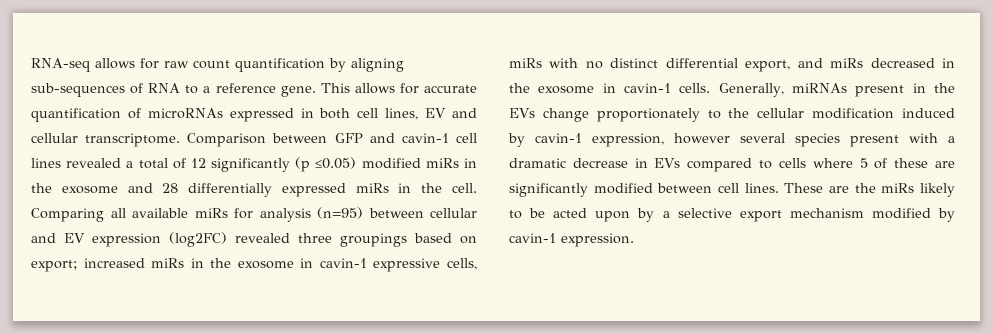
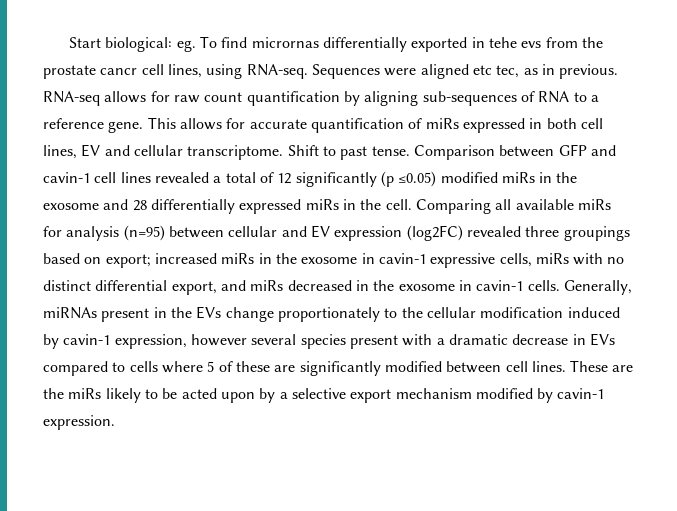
+ Start biological: eg. To find micrornas differentially exported in tehe evs from the prostate cancr cell lines, using RNA-seq. Sequences were aligned etc tec, as in previous.
- This allows for accurate quantification of microRNAs expressed in both cell lines, EV and cellular transcriptome.
+ This allows for accurate quantification of miRs expressed in both cell lines, EV and cellular transcriptome.
+ Shift to past tense.

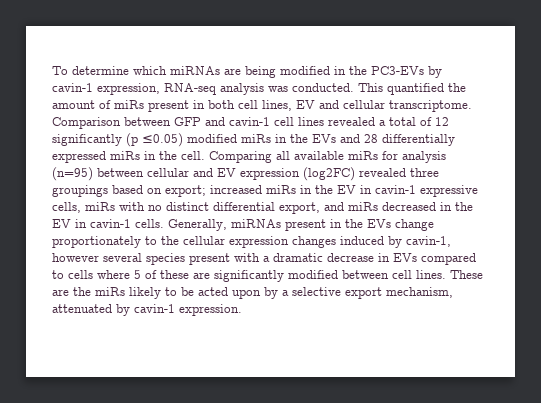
- Start biological: eg. To find micrornas differentially exported in tehe evs from the prostate cancr cell lines, using RNA-seq. Sequences were aligned etc tec, as in previous. RNA-seq allows for raw count quantification by aligning sub-sequences of RNA to a reference gene. This allows for accurate quantification of miRs expressed in both cell lines, EV and cellular transcriptome.
+ To determine which miRNAs are being modified in the PC3-EVs by cavin-1 expression, RNA-seq analysis was conducted. This quantified the amount of miRs present in both cell lines, EV and cellular transcriptome.
- Shift to past tense.
- Comparison between GFP and cavin-1 cell lines revealed a total of 12 significantly (p ≤0.05) modified miRs in the exosome and 28 differentially expressed miRs in the cell.
+ Comparison between GFP and cavin-1 cell lines revealed a total of 12 significantly (p ≤0.05) modified miRs in the EVs and 28 differentially expressed miRs in the cell.
- Comparing all available miRs for analysis (n=95) between cellular and EV expression (log2FC) revealed three groupings based on export; increased miRs in the exosome in cavin-1 expressive cells, miRs with no distinct differential export, and miRs decreased in the exosome in cavin-1 cells.
+ Comparing all available miRs for analysis (n=95) between cellular and EV expression (log2FC) revealed three groupings based on export; increased miRs in the EV in cavin-1 expressive cells, miRs with no distinct differential export, and miRs decreased in the EV in cavin-1 cells.
- Generally, miRNAs present in the EVs change proportionately to the cellular modification induced by cavin-1 expression, however several species present with a dramatic decrease in EVs compared to cells where 5 of these are significantly modified between cell lines.
+ Generally, miRNAs present in the EVs change proportionately to the cellular expression changes induced by cavin-1, however several species present with a dramatic decrease in EVs compared to cells where 5 of these are significantly modified between cell lines.
- These are the miRs likely to be acted upon by a selective export mechanism modified by cavin-1 expression.
+ These are the miRs likely to be acted upon by a selective export mechanism, attenuated by cavin-1 expression.

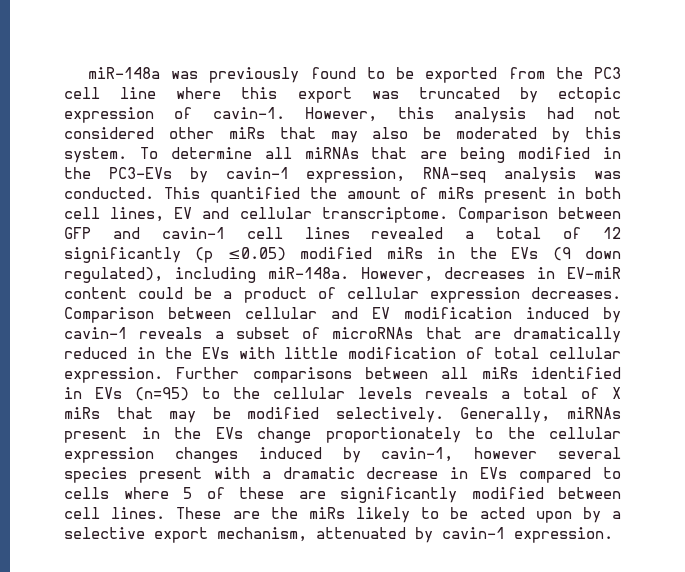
- To determine which miRNAs are being modified in the PC3-EVs by cavin-1 expression, RNA-seq analysis was conducted.
+ miR-148a was previously found to be exported from the PC3 cell line where this export was truncated by ectopic expression of cavin-1. However, this analysis had not considered other miRs that may also be moderated by this system. To determine all miRNAs that are being modified in the PC3-EVs by cavin-1 expression, RNA-seq analysis was conducted.
- Comparison between GFP and cavin-1 cell lines revealed a total of 12 significantly (p ≤0.05) modified miRs in the EVs and 28 differentially expressed miRs in the cell. Comparing all available miRs for analysis (n=95) between cellular and EV expression (log2FC) revealed three groupings based on export; increased miRs in the EV in cavin-1 expressive cells, miRs with no distinct differential export, and miRs decreased in the EV in cavin-1 cells.
+ Comparison between GFP and cavin-1 cell lines revealed a total of 12 significantly (p ≤0.05) modified miRs in the EVs (9 down regulated), including miR-148a. However, decreases in EV-miR content could be a product of cellular expression decreases. Comparison between cellular and EV modification induced by cavin-1 reveals a subset of microRNAs that are dramatically reduced in the EVs with little modification of total cellular expression. Further comparisons between all miRs identified in EVs (n=95) to the cellular levels reveals a total of X miRs that may be modified selectively.

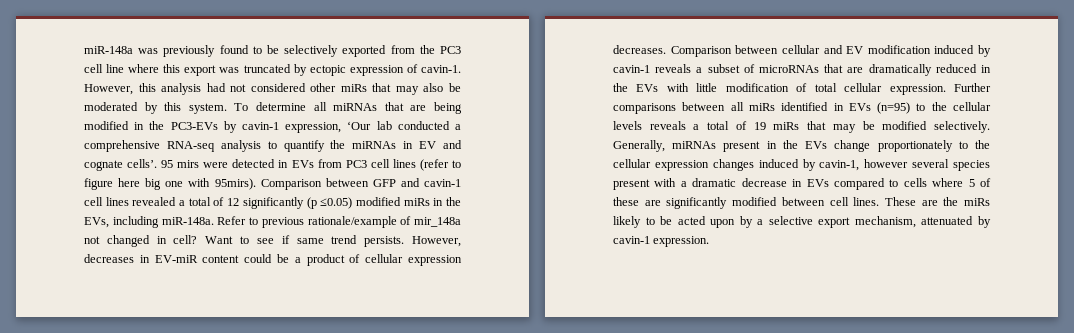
- miR-148a was previously found to be exported from the PC3 cell line where this export was truncated by ectopic expression of cavin-1.
+ miR-148a was previously found to be selectively exported from the PC3 cell line where this export was truncated by ectopic expression of cavin-1.
- To determine all miRNAs that are being modified in the PC3-EVs by cavin-1 expression, RNA-seq analysis was conducted. This quantified the amount of miRs present in both cell lines, EV and cellular transcriptome.
+ To determine all miRNAs that are being modified in the PC3-EVs by cavin-1 expression, ‘Our lab conducted a comprehensive RNA-seq analysis to quantify the miRNAs in EV and cognate cells’. 95 mirs were detected in EVs from PC3 cell lines (refer to figure here big one with 95mirs).
- Comparison between GFP and cavin-1 cell lines revealed a total of 12 significantly (p ≤0.05) modified miRs in the EVs (9 down regulated), including miR-148a.
+ Comparison between GFP and cavin-1 cell lines revealed a total of 12 significantly (p ≤0.05) modified miRs in the EVs, including miR-148a. Refer to previous rationale/example of mir_148a not changed in cell? Want to see if same trend persists.
- Further comparisons between all miRs identified in EVs (n=95) to the cellular levels reveals a total of X miRs that may be modified selectively.
+ Further comparisons between all miRs identified in EVs (n=95) to the cellular levels reveals a total of 19 miRs that may be modified selectively.

